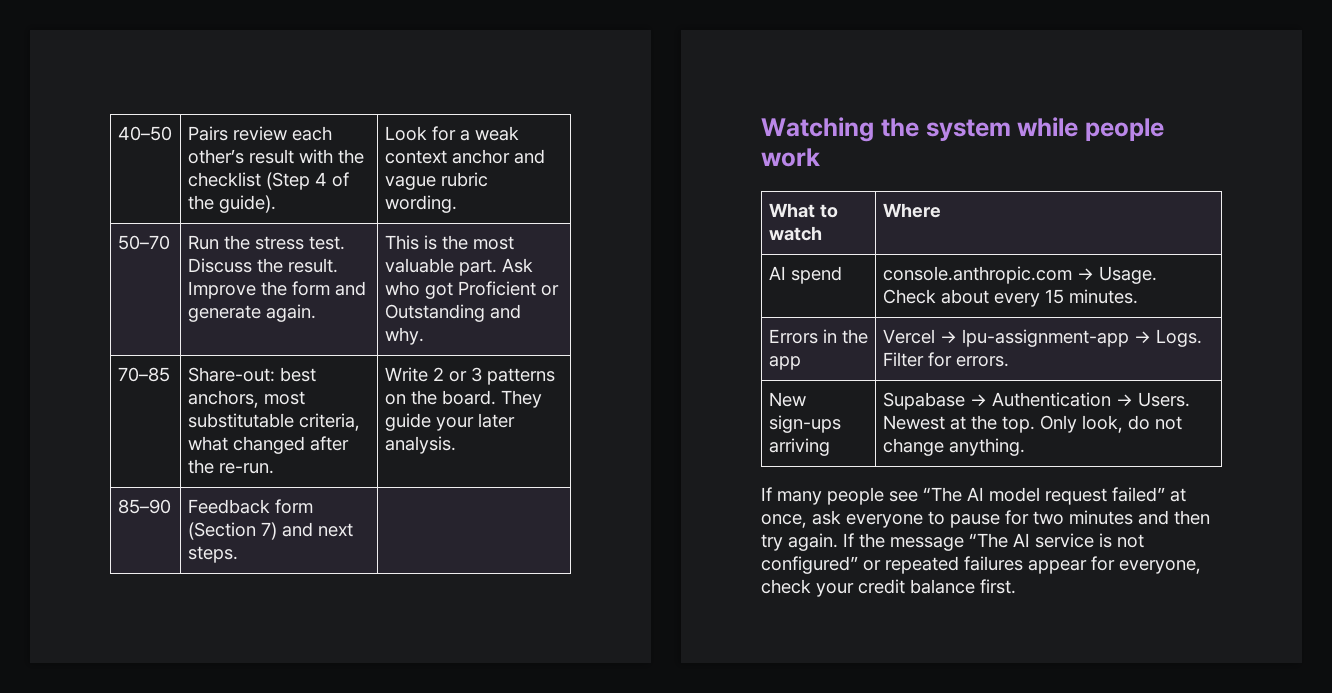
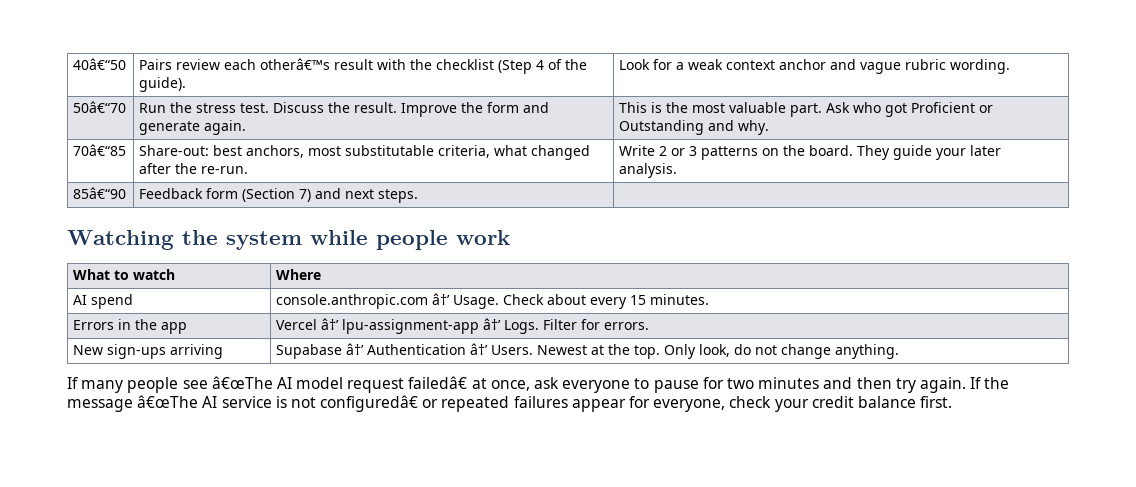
- 40–50 | Pairs review each other’s result with the checklist (Step 4 of the guide). | Look for a weak context anchor and vague rubric wording.
+ 40â€“50 | Pairs review each otherâ€™s result with the checklist (Step 4 of the guide). | Look for a weak context anchor and vague rubric wording.
- 50–70 | Run the stress test. Discuss the result. Improve the form and generate again. | This is the most valuable part. Ask who got Proficient or Outstanding and why.
+ 50â€“70 | Run the stress test. Discuss the result. Improve the form and generate again. | This is the most valuable part. Ask who got Proficient or Outstanding and why.
- 70–85 | Share-out: best anchors, most substitutable criteria, what changed after the re-run. | Write 2 or 3 patterns on the board. They guide your later analysis.
+ 70â€“85 | Share-out: best anchors, most substitutable criteria, what changed after the re-run. | Write 2 or 3 patterns on the board. They guide your later analysis.
- 85–90 | Feedback form (Section 7) and next steps. |
+ 85â€“90 | Feedback form (Section 7) and next steps. |
- AI spend | console.anthropic.com → Usage. Check about every 15 minutes.
+ AI spend | console.anthropic.com â†’ Usage. Check about every 15 minutes.
- Errors in the app | Vercel → lpu-assignment-app → Logs. Filter for errors.
+ Errors in the app | Vercel â†’ lpu-assignment-app â†’ Logs. Filter for errors.
- New sign-ups arriving | Supabase → Authentication → Users. Newest at the top. Only look, do not change anything.
+ New sign-ups arriving | Supabase â†’ Authentication â†’ Users. Newest at the top. Only look, do not change anything.
- If many people see “The AI model request failed” at once, ask everyone to pause for two minutes and then try again.
+ If many people see â€œThe AI model request failedâ€ at once, ask everyone to pause for two minutes and then try again.
- If the message “The AI service is not configured” or repeated failures appear for everyone, check your credit balance first.
+ If the message â€œThe AI service is not configuredâ€ or repeated failures appear for everyone, check your credit balance first.

